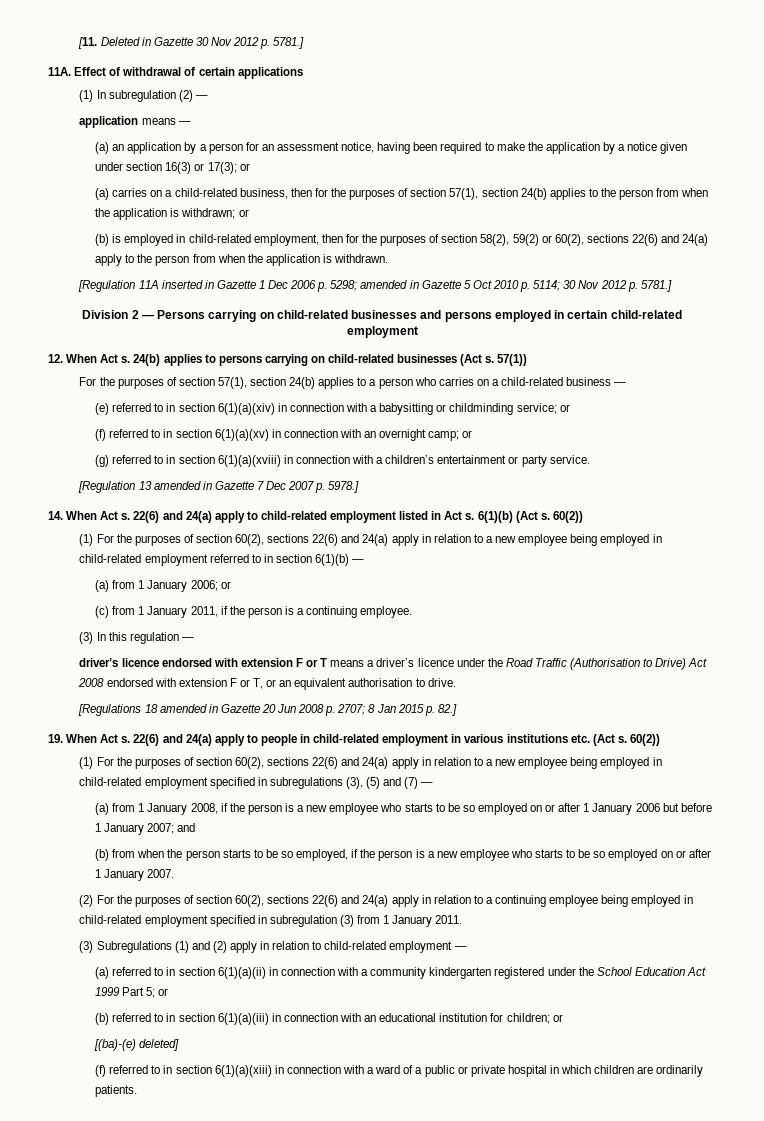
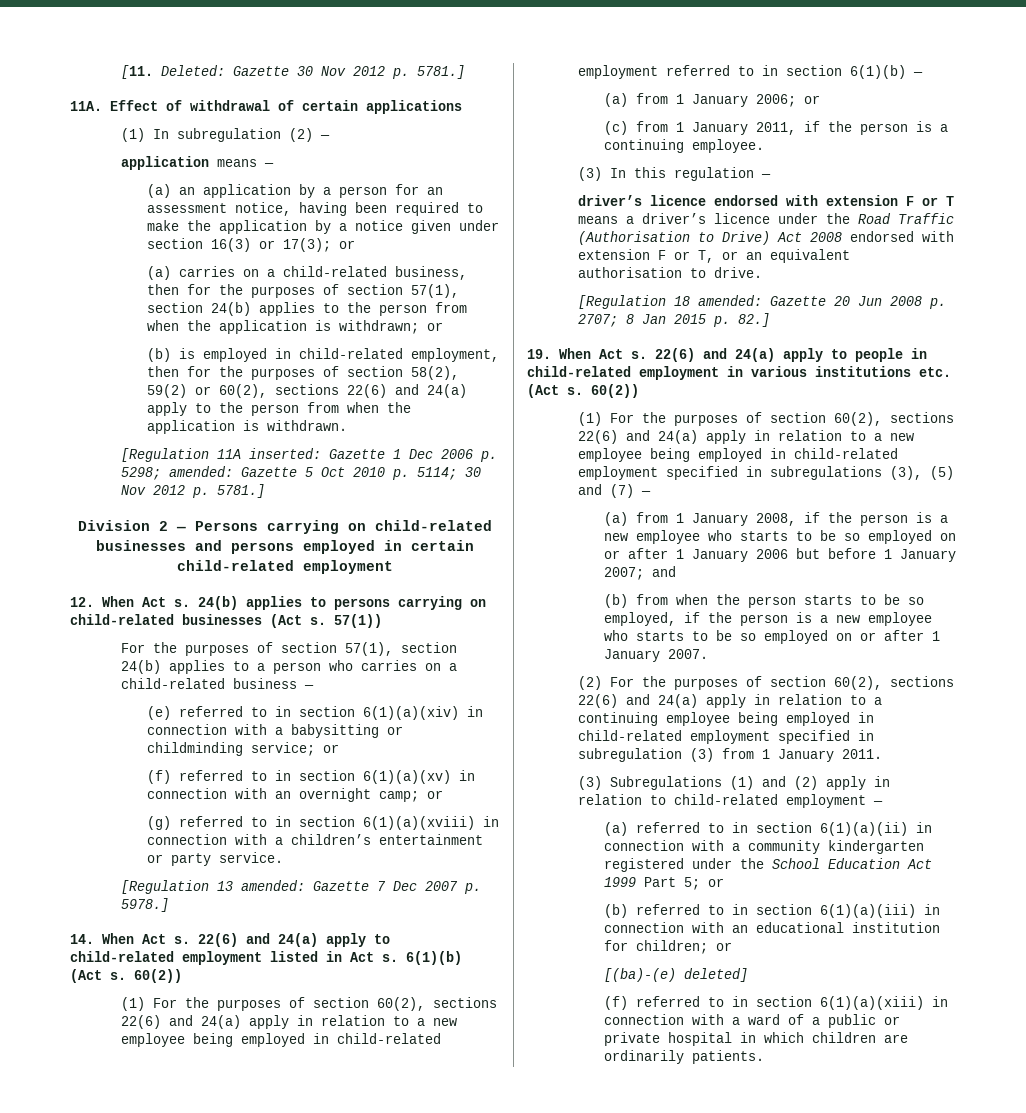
- [11. Deleted in Gazette 30 Nov 2012 p. 5781.]
+ [11. Deleted: Gazette 30 Nov 2012 p. 5781.]
- [Regulation 11A inserted in Gazette 1 Dec 2006 p. 5298; amended in Gazette 5 Oct 2010 p. 5114; 30 Nov 2012 p. 5781.]
+ [Regulation 11A inserted: Gazette 1 Dec 2006 p. 5298; amended: Gazette 5 Oct 2010 p. 5114; 30 Nov 2012 p. 5781.]
- [Regulation 13 amended in Gazette 7 Dec 2007 p. 5978.]
+ [Regulation 13 amended: Gazette 7 Dec 2007 p. 5978.]
- [Regulations 18 amended in Gazette 20 Jun 2008 p. 2707; 8 Jan 2015 p. 82.]
+ [Regulation 18 amended: Gazette 20 Jun 2008 p. 2707; 8 Jan 2015 p. 82.]

